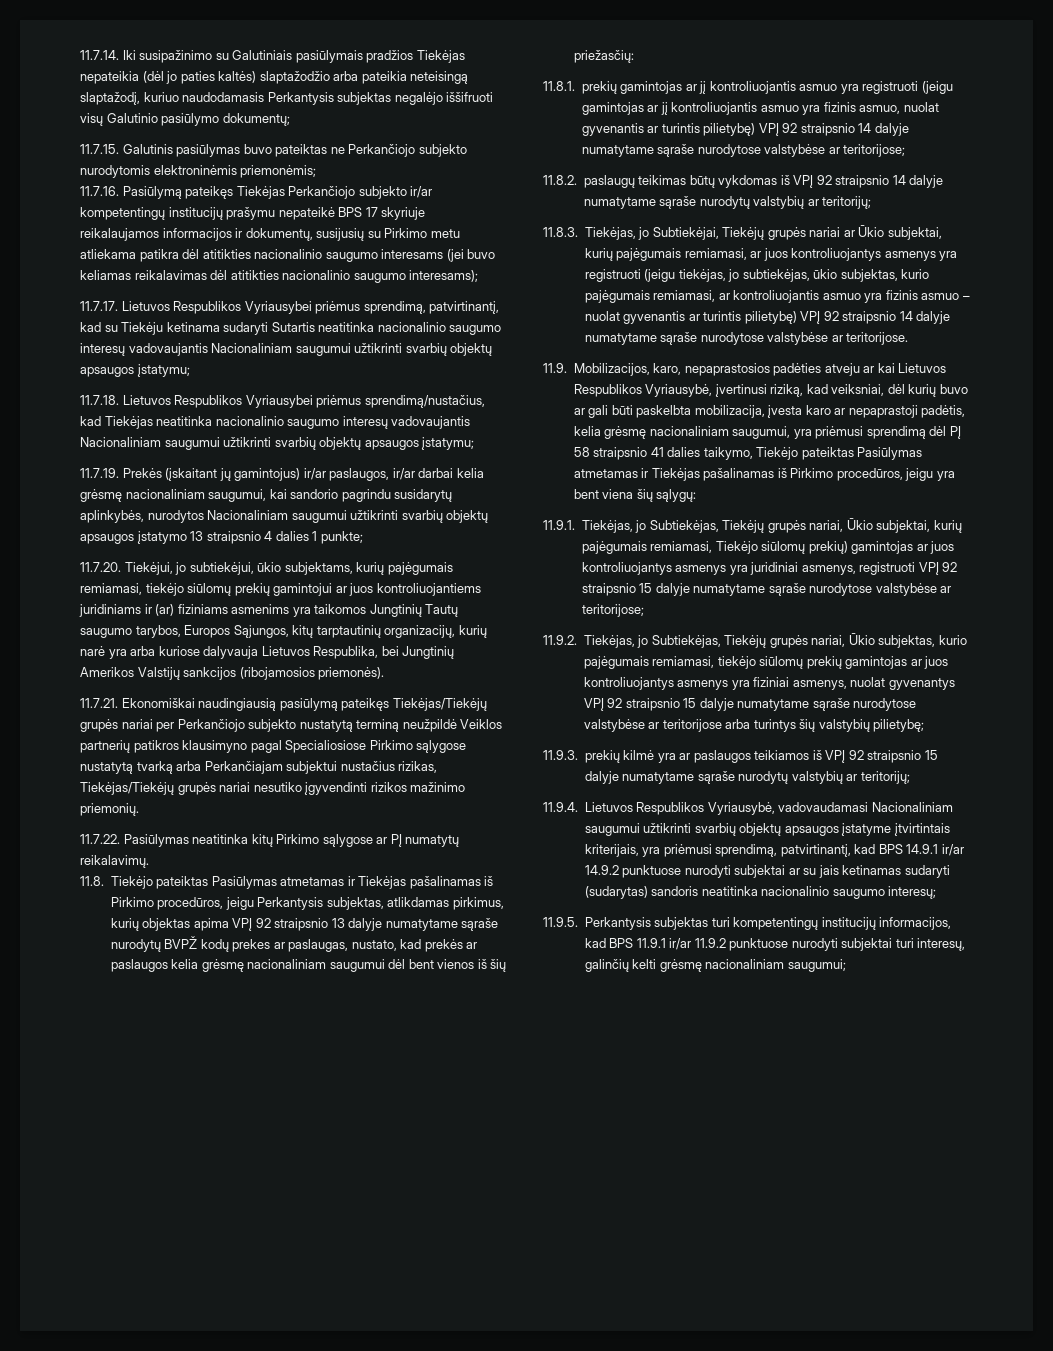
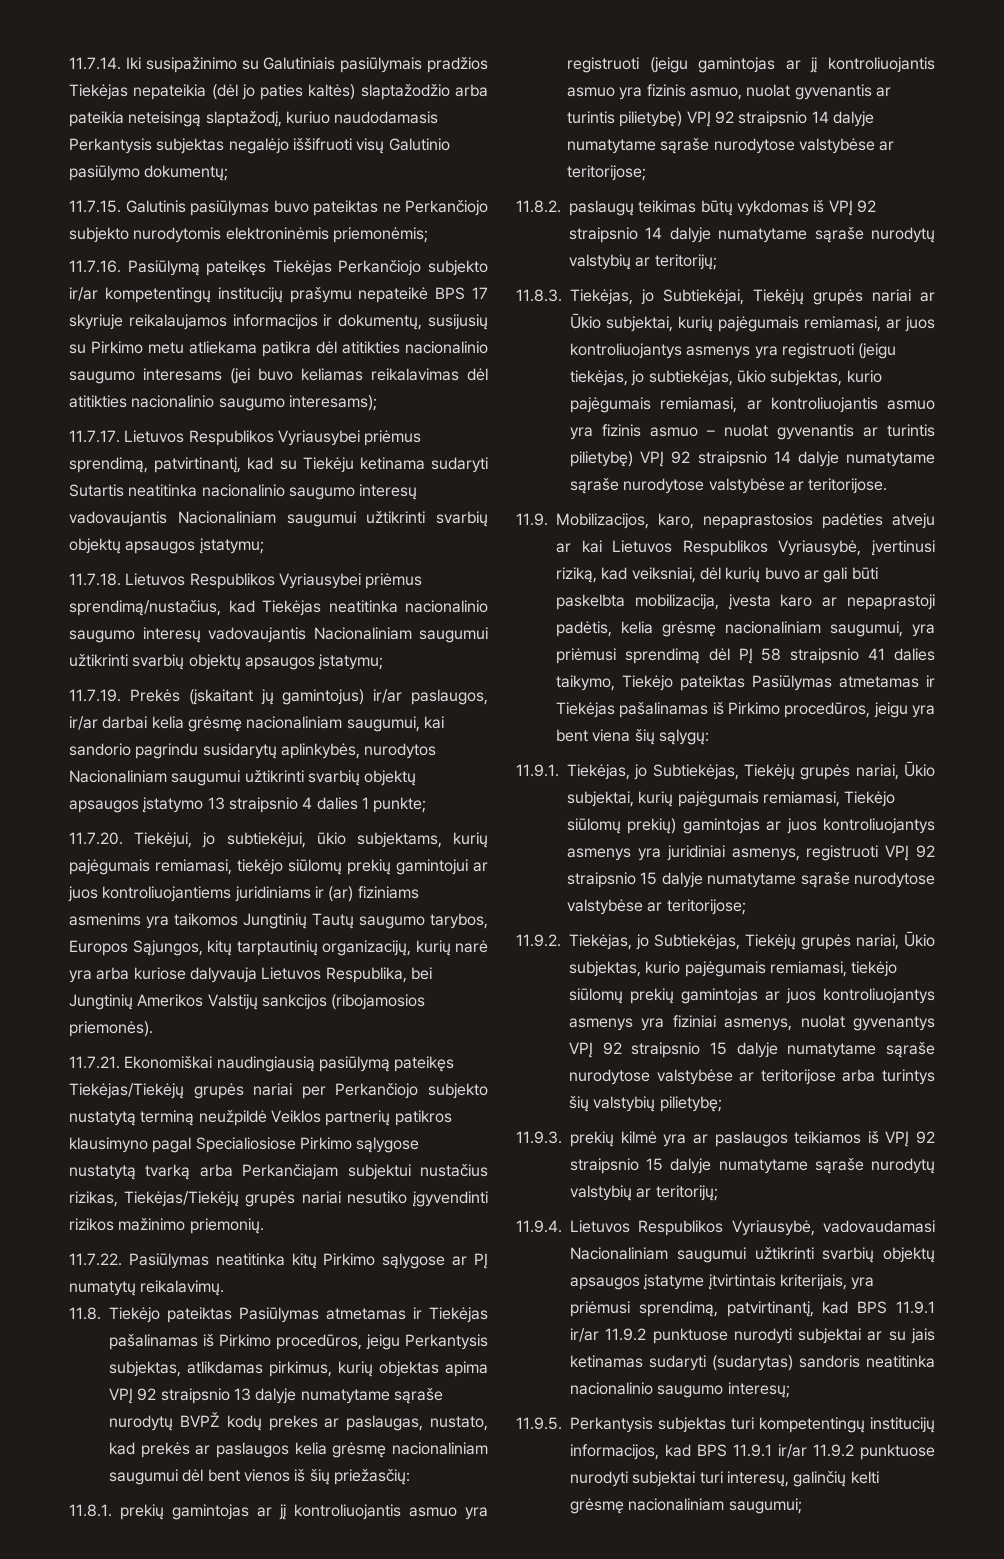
- 11.9.4. Lietuvos Respublikos Vyriausybė, vadovaudamasi Nacionaliniam saugumui užtikrinti svarbių objektų apsaugos įstatyme įtvirtintais kriterijais, yra priėmusi sprendimą, patvirtinantį, kad BPS 14.9.1 ir/ar 14.9.2 punktuose nurodyti subjektai ar su jais ketinamas sudaryti (sudarytas) sandoris neatitinka nacionalinio saugumo interesų;
+ 11.9.4. Lietuvos Respublikos Vyriausybė, vadovaudamasi Nacionaliniam saugumui užtikrinti svarbių objektų apsaugos įstatyme įtvirtintais kriterijais, yra priėmusi sprendimą, patvirtinantį, kad BPS 11.9.1 ir/ar 11.9.2 punktuose nurodyti subjektai ar su jais ketinamas sudaryti (sudarytas) sandoris neatitinka nacionalinio saugumo interesų;

